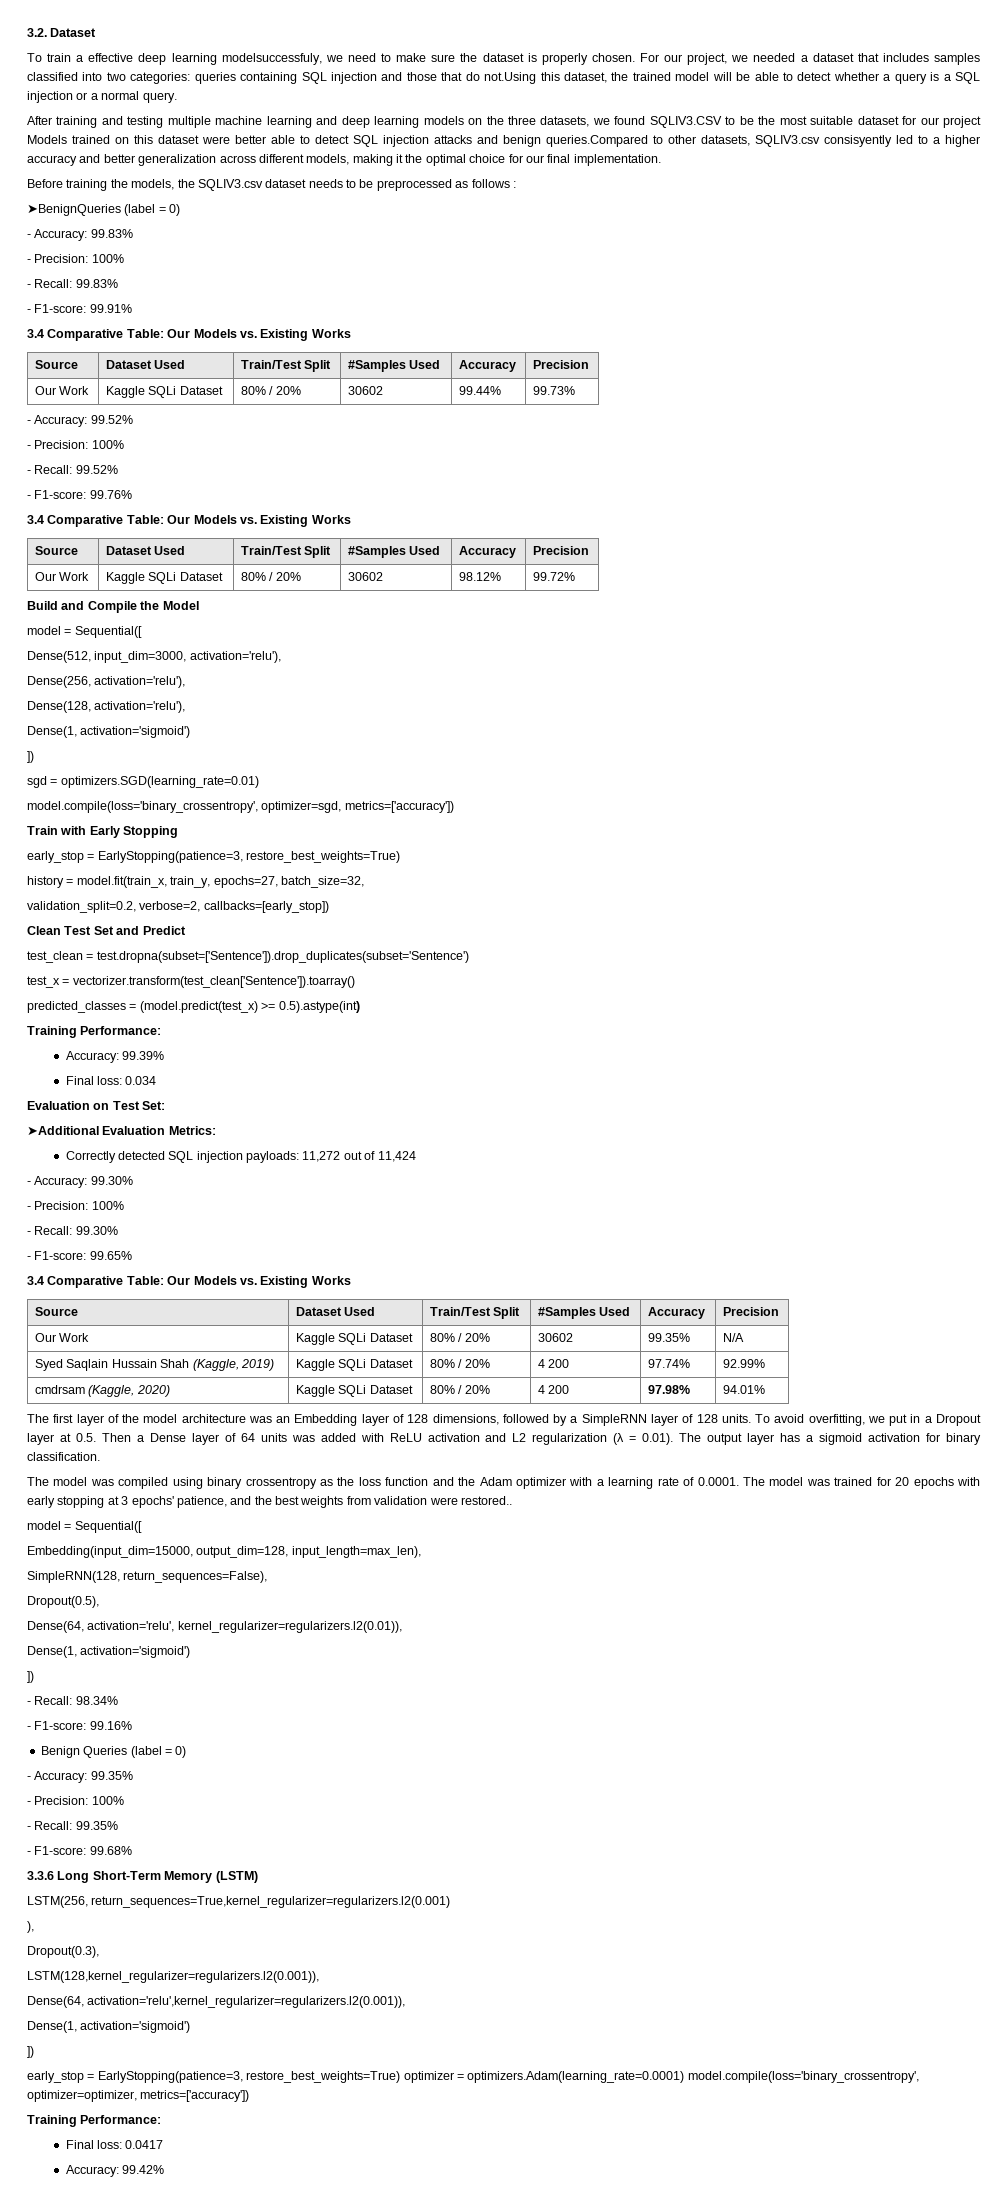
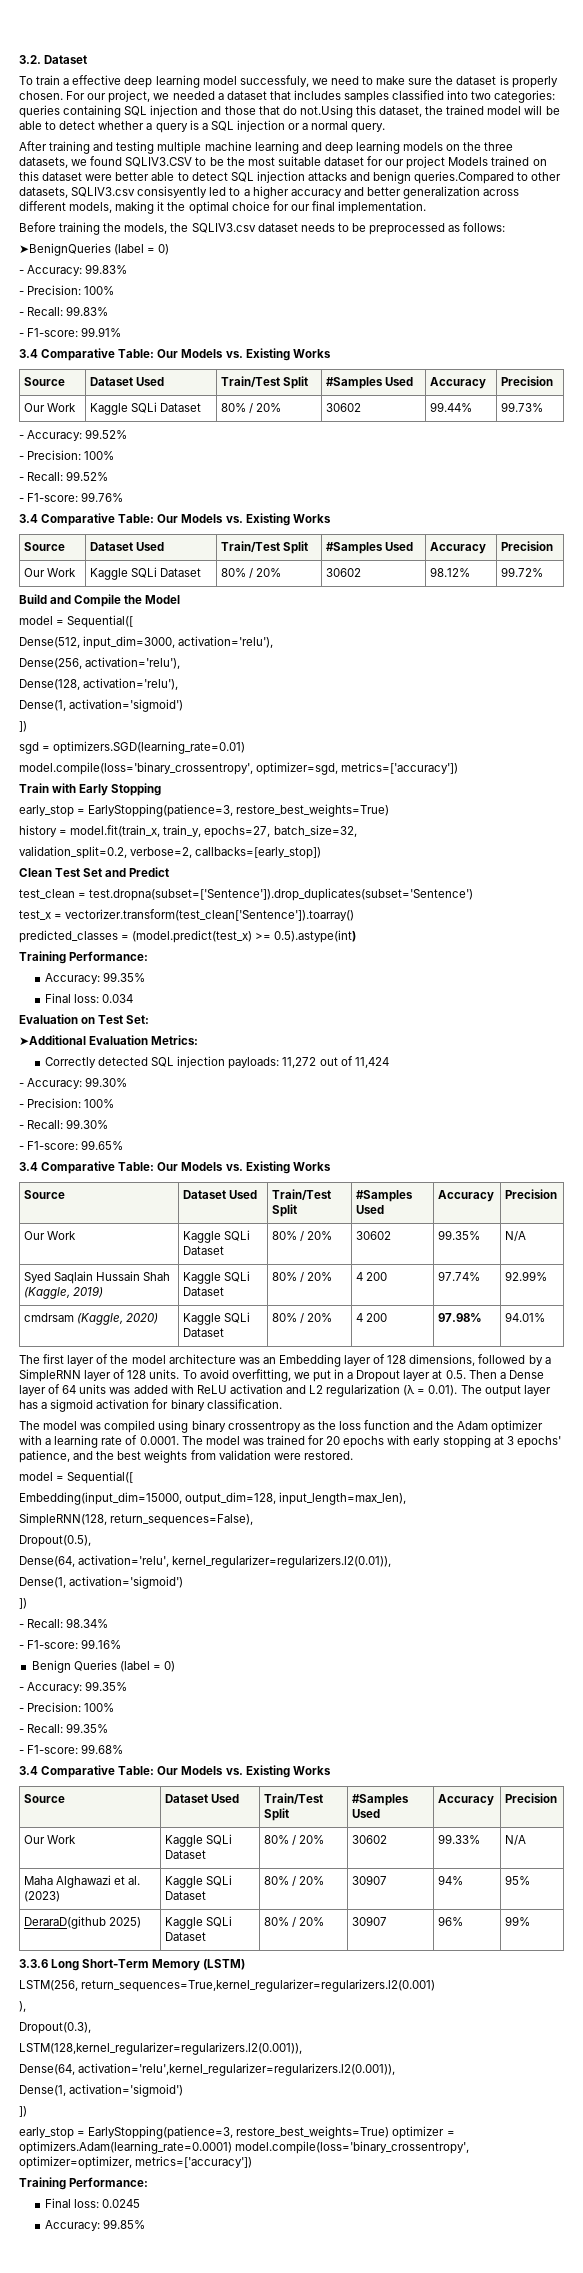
- To train a effective deep learning modelsuccessfuly, we need to make sure the dataset is properly chosen.
+ To train a effective deep learning model successfuly, we need to make sure the dataset is properly chosen.
- Before training the models, the SQLIV3.csv dataset needs to be preprocessed as follows :
+ Before training the models, the SQLIV3.csv dataset needs to be preprocessed as follows:
  predicted_classes = (model.predict(test_x) >= 0.5).astype(int)
  Training Performance:
- Accuracy: 99.39%
+ Accuracy: 99.35%
- The model was compiled using binary crossentropy as the loss function and the Adam optimizer with a learning rate of 0.0001. The model was trained for 20 epochs with early stopping at 3 epochs' patience, and the best weights from validation were restored..
+ The model was compiled using binary crossentropy as the loss function and the Adam optimizer with a learning rate of 0.0001. The model was trained for 20 epochs with early stopping at 3 epochs' patience, and the best weights from validation were restored.
  - F1-score: 99.68%
+ 3.4 Comparative Table: Our Models vs. Existing Works
+ Source | Dataset Used | Train/Test Split | #Samples Used | Accuracy | Precision
+ Our Work | Kaggle SQLi Dataset | 80% / 20% | 30602 | 99.33% | N/A
+ Maha Alghawazi et al. (2023) | Kaggle SQLi Dataset | 80% / 20% | 30907 | 94% | 95%
+ DeraraD(github 2025) | Kaggle SQLi Dataset | 80% / 20% | 30907 | 96% | 99%
- Final loss: 0.0417
- Accuracy: 99.42%
+ Final loss: 0.0245
+ Accuracy: 99.85%

